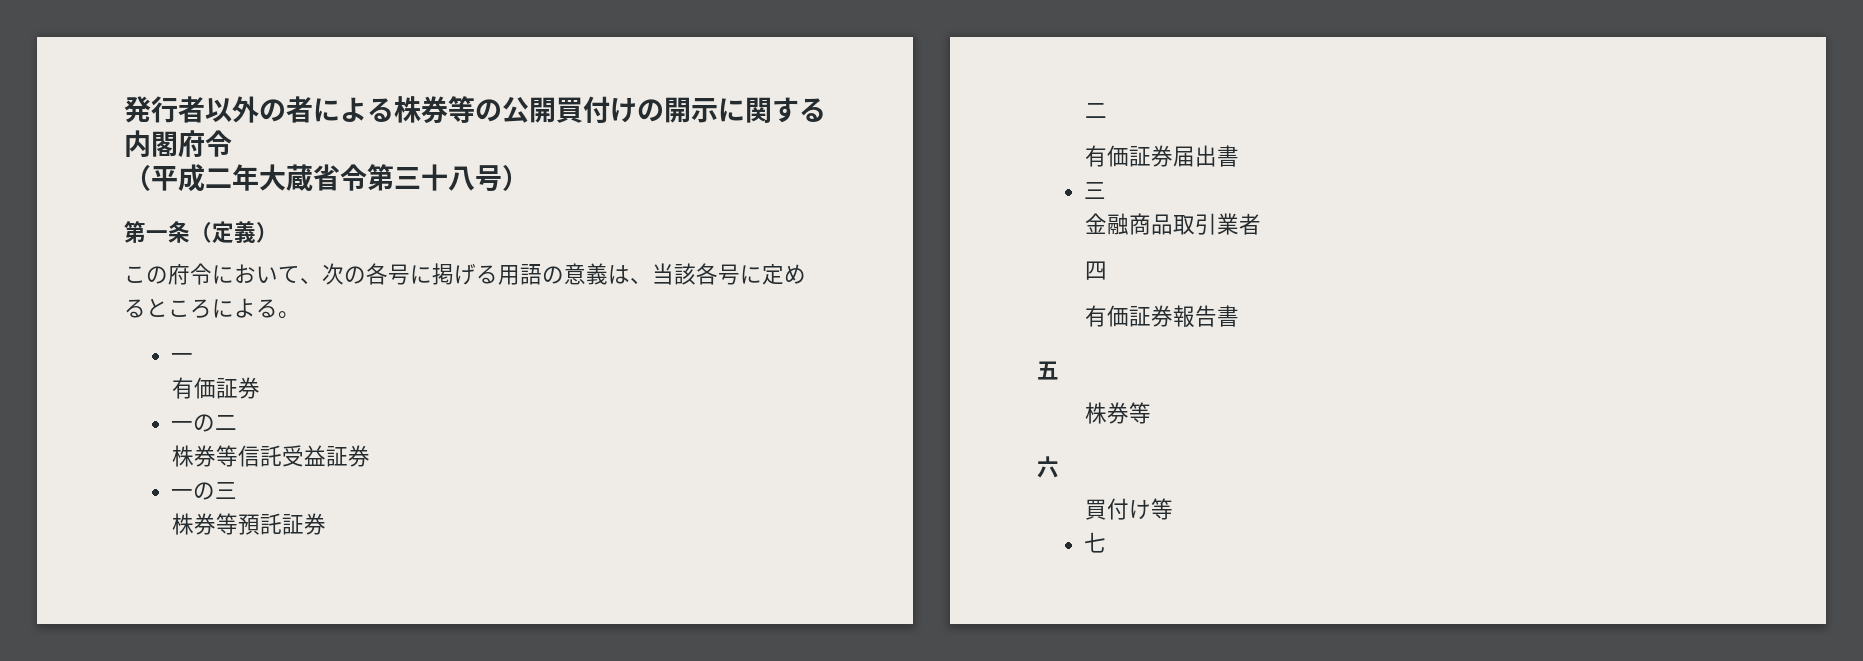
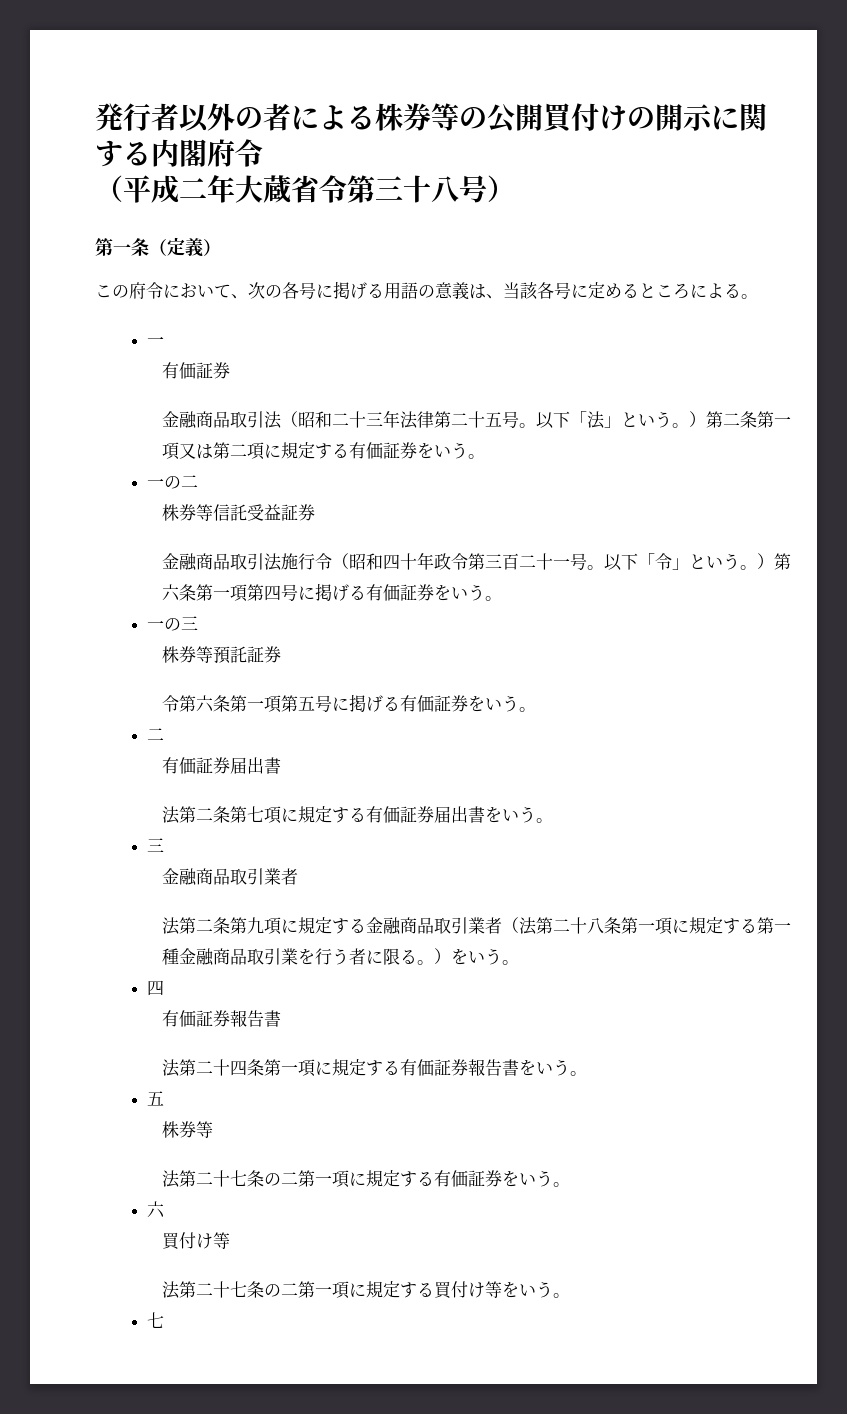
+ 金融商品取引法（昭和二十三年法律第二十五号。以下「法」という。）第二条第一項又は第二項に規定する有価証券をいう。
+ 金融商品取引法施行令（昭和四十年政令第三百二十一号。以下「令」という。）第六条第一項第四号に掲げる有価証券をいう。
  株券等預託証券
+ 令第六条第一項第五号に掲げる有価証券をいう。
  二
  有価証券届出書
+ 法第二条第七項に規定する有価証券届出書をいう。
+ 法第二条第九項に規定する金融商品取引業者（法第二十八条第一項に規定する第一種金融商品取引業を行う者に限る。）をいう。
  四
  有価証券報告書
+ 法第二十四条第一項に規定する有価証券報告書をいう。
  五
  株券等
+ 法第二十七条の二第一項に規定する有価証券をいう。
  六
  買付け等
+ 法第二十七条の二第一項に規定する買付け等をいう。

